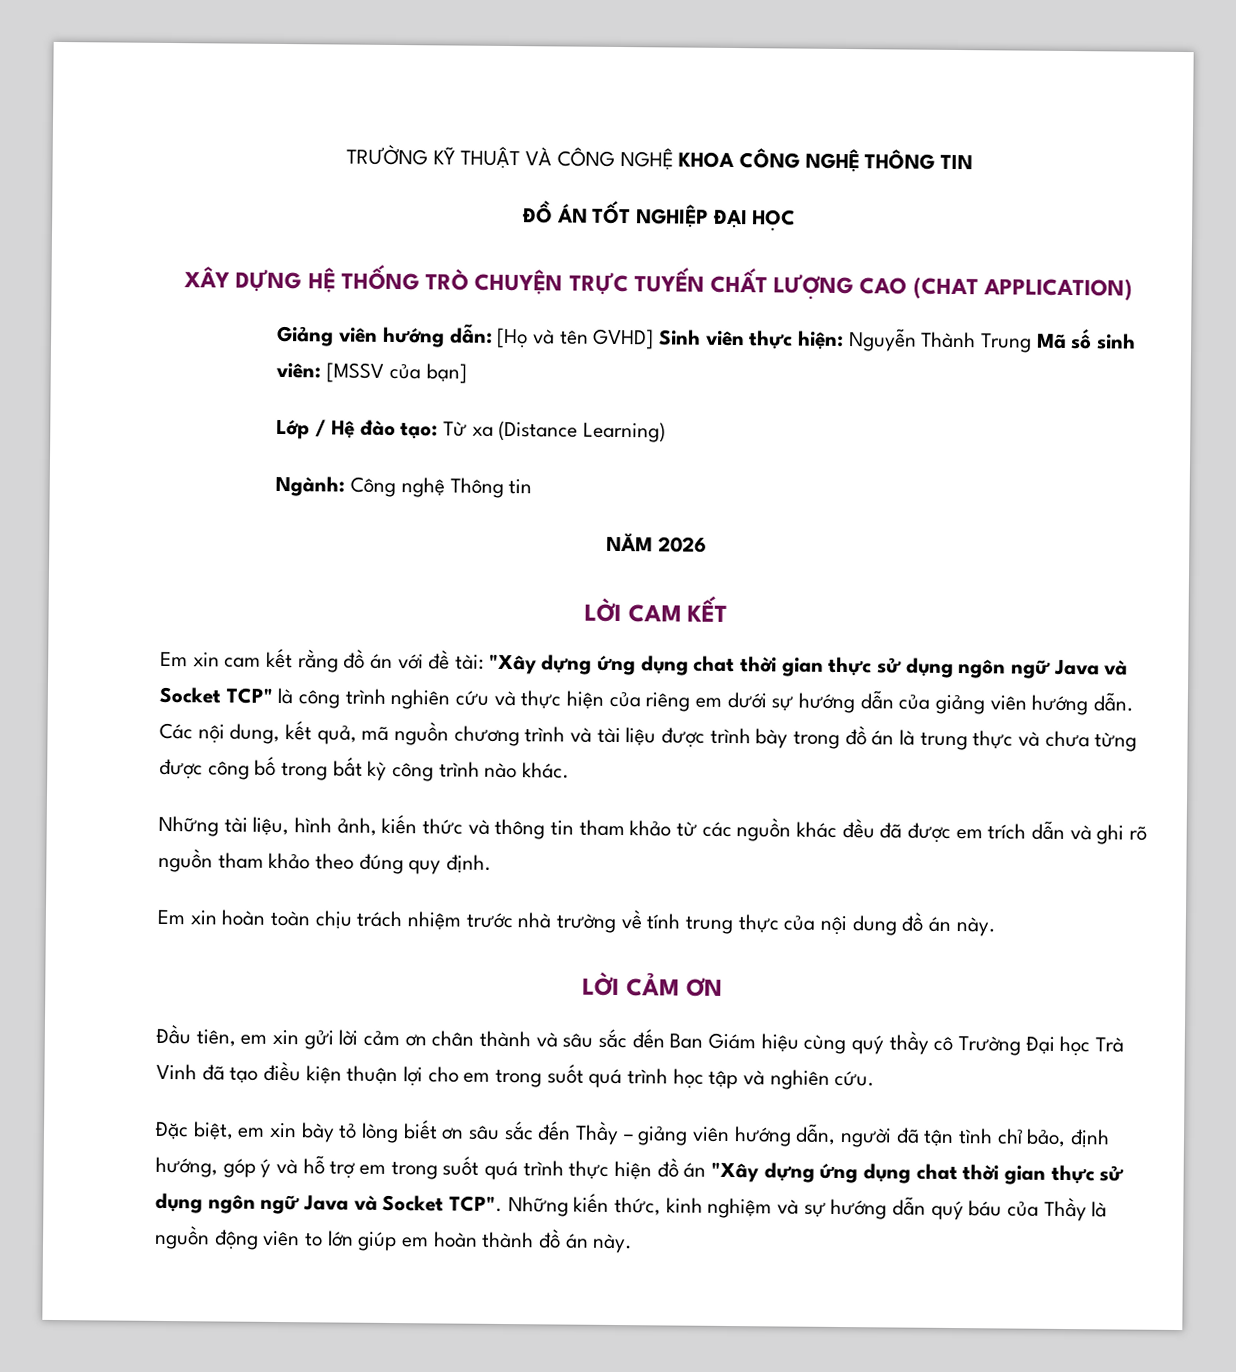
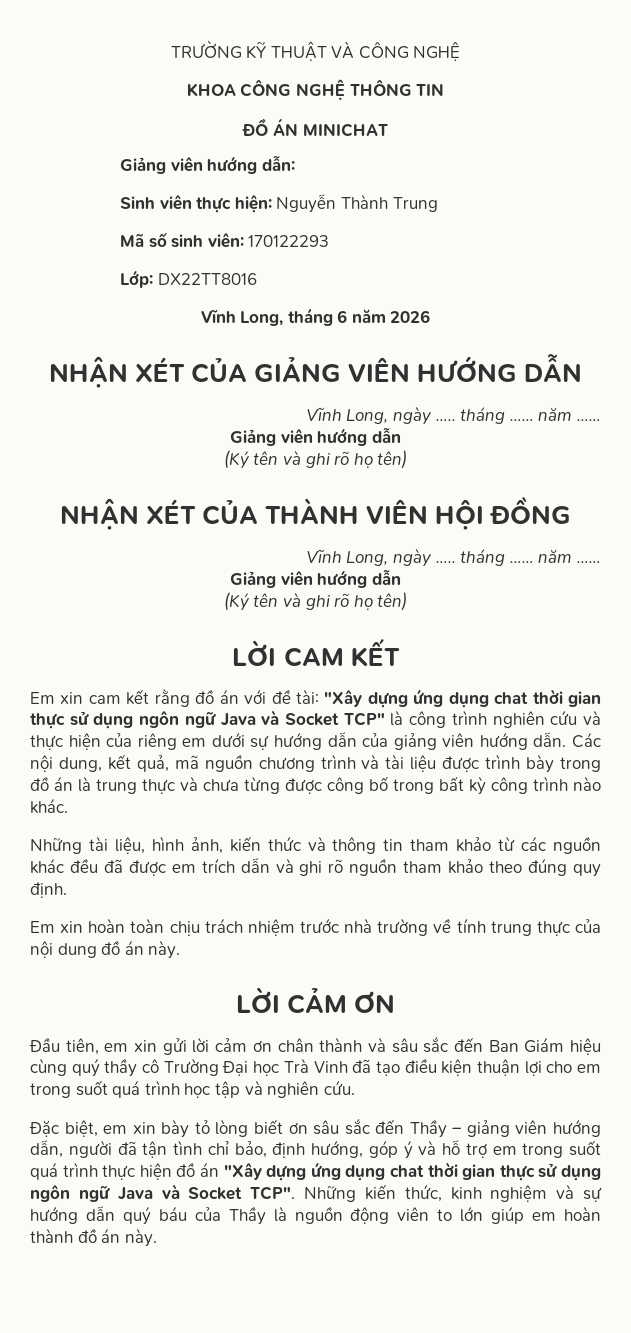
- TRƯỜNG KỸ THUẬT VÀ CÔNG NGHỆ KHOA CÔNG NGHỆ THÔNG TIN
+ TRƯỜNG KỸ THUẬT VÀ CÔNG NGHỆ
+ KHOA CÔNG NGHỆ THÔNG TIN
- ĐỒ ÁN TỐT NGHIỆP ĐẠI HỌC
- XÂY DỰNG HỆ THỐNG TRÒ CHUYỆN TRỰC TUYẾN CHẤT LƯỢNG CAO (CHAT APPLICATION)
+ ĐỒ ÁN MINICHAT
- Giảng viên hướng dẫn: [Họ và tên GVHD] Sinh viên thực hiện: Nguyễn Thành Trung Mã số sinh viên: [MSSV của bạn]
- Lớp / Hệ đào tạo: Từ xa (Distance Learning)
- Ngành: Công nghệ Thông tin
- NĂM 2026
+ Giảng viên hướng dẫn:
+ Sinh viên thực hiện: Nguyễn Thành Trung
+ Mã số sinh viên: 170122293
+ Lớp: DX22TT8016
+ Vĩnh Long, tháng 6 năm 2026
+ NHẬN XÉT CỦA GIẢNG VIÊN HƯỚNG DẪN
+ Vĩnh Long, ngày ….. tháng …… năm ……
+ Giảng viên hướng dẫn
+ (Ký tên và ghi rõ họ tên)
+ NHẬN XÉT CỦA THÀNH VIÊN HỘI ĐỒNG
+ Vĩnh Long, ngày ….. tháng …… năm ……
+ Giảng viên hướng dẫn
+ (Ký tên và ghi rõ họ tên)

